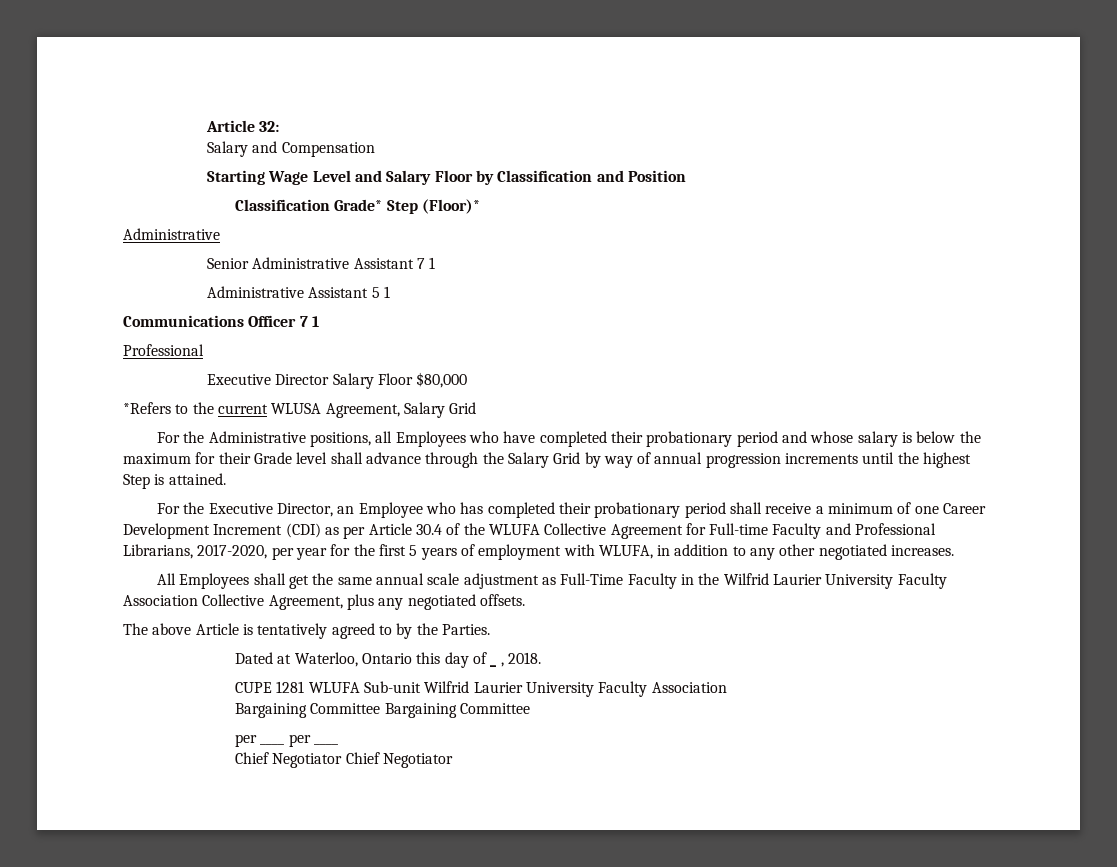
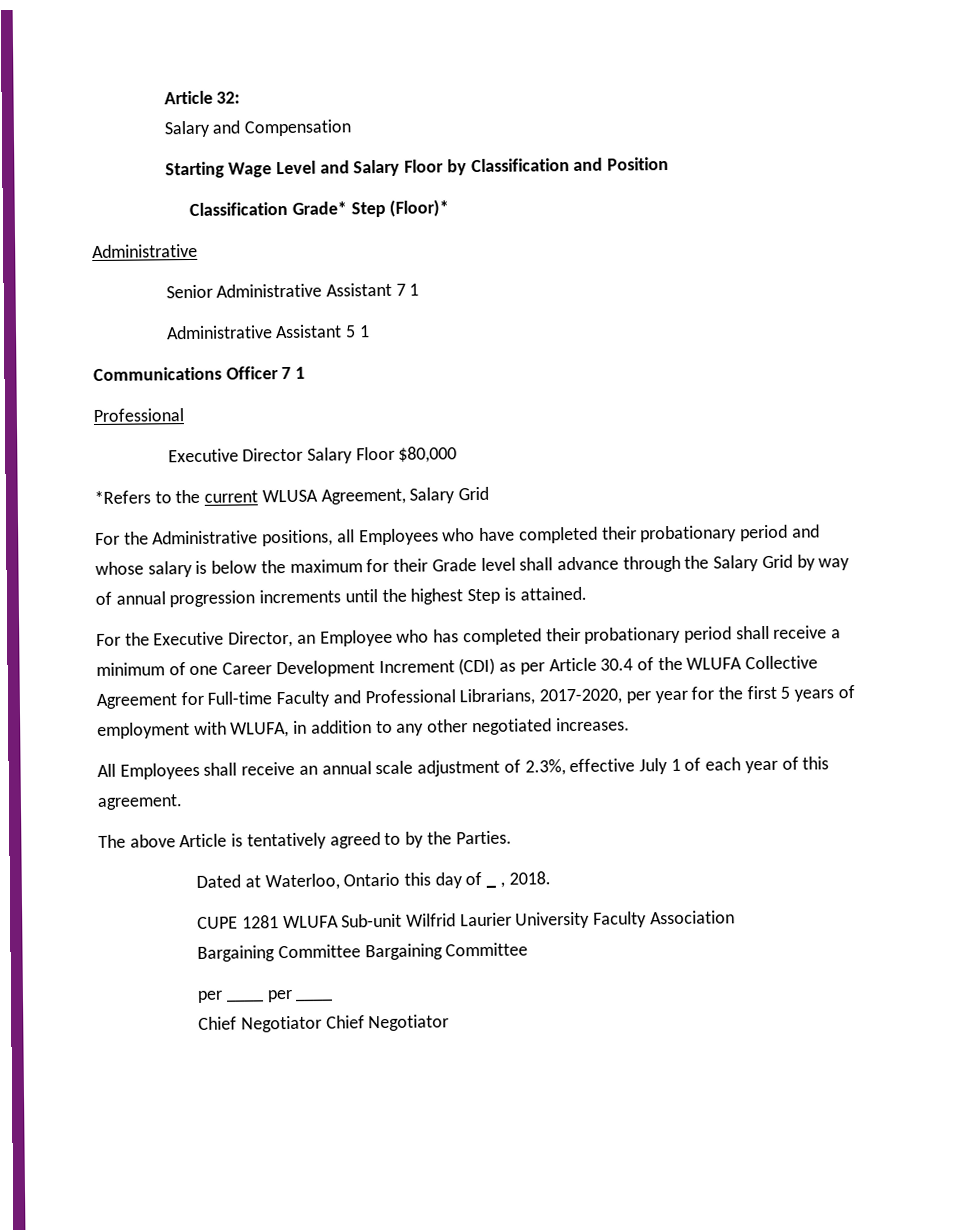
- All Employees shall get the same annual scale adjustment as Full-Time Faculty in the Wilfrid Laurier University Faculty Association Collective Agreement, plus any negotiated offsets.
+ All Employees shall receive an annual scale adjustment of 2.3%, effective July 1 of each year of this agreement.

